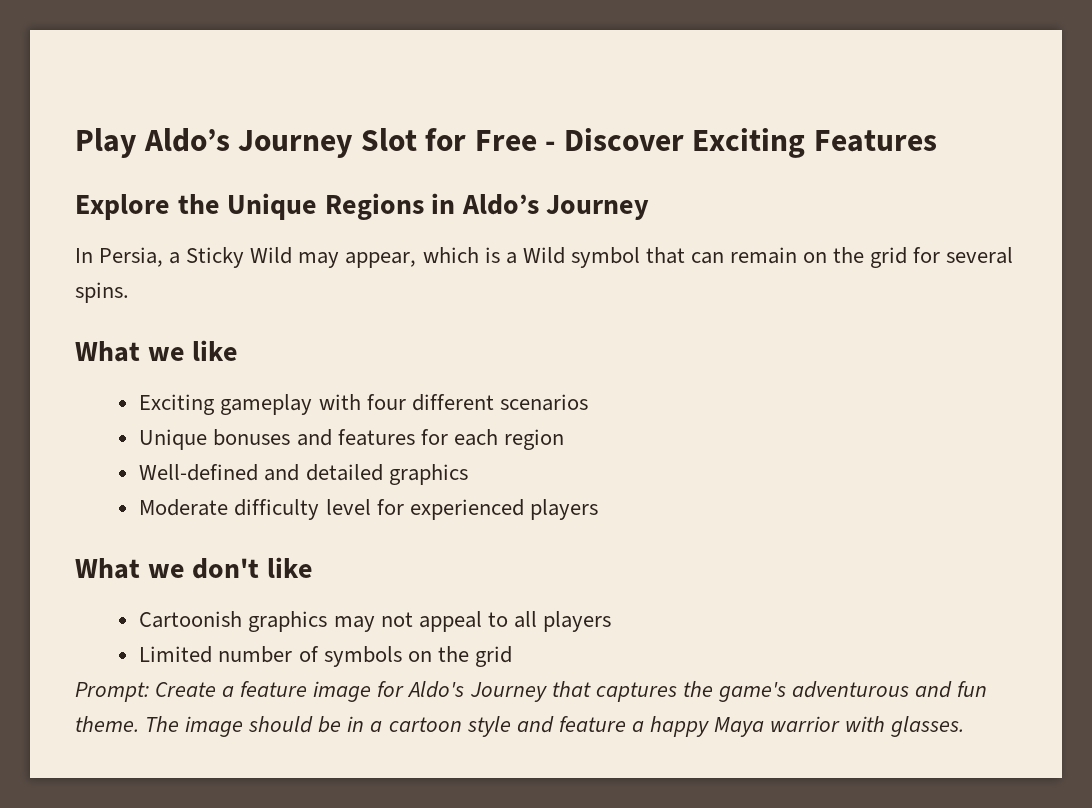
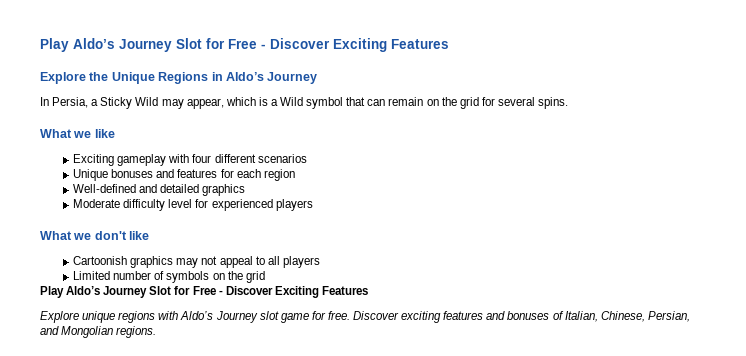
  Limited number of symbols on the grid
- Prompt: Create a feature image for Aldo's Journey that captures the game's adventurous and fun theme. The image should be in a cartoon style and feature a happy Maya warrior with glasses.
+ Play Aldo’s Journey Slot for Free - Discover Exciting Features
+ Explore unique regions with Aldo’s Journey slot game for free. Discover exciting features and bonuses of Italian, Chinese, Persian, and Mongolian regions.

